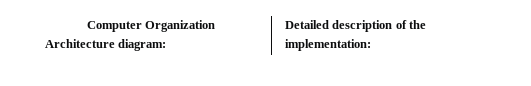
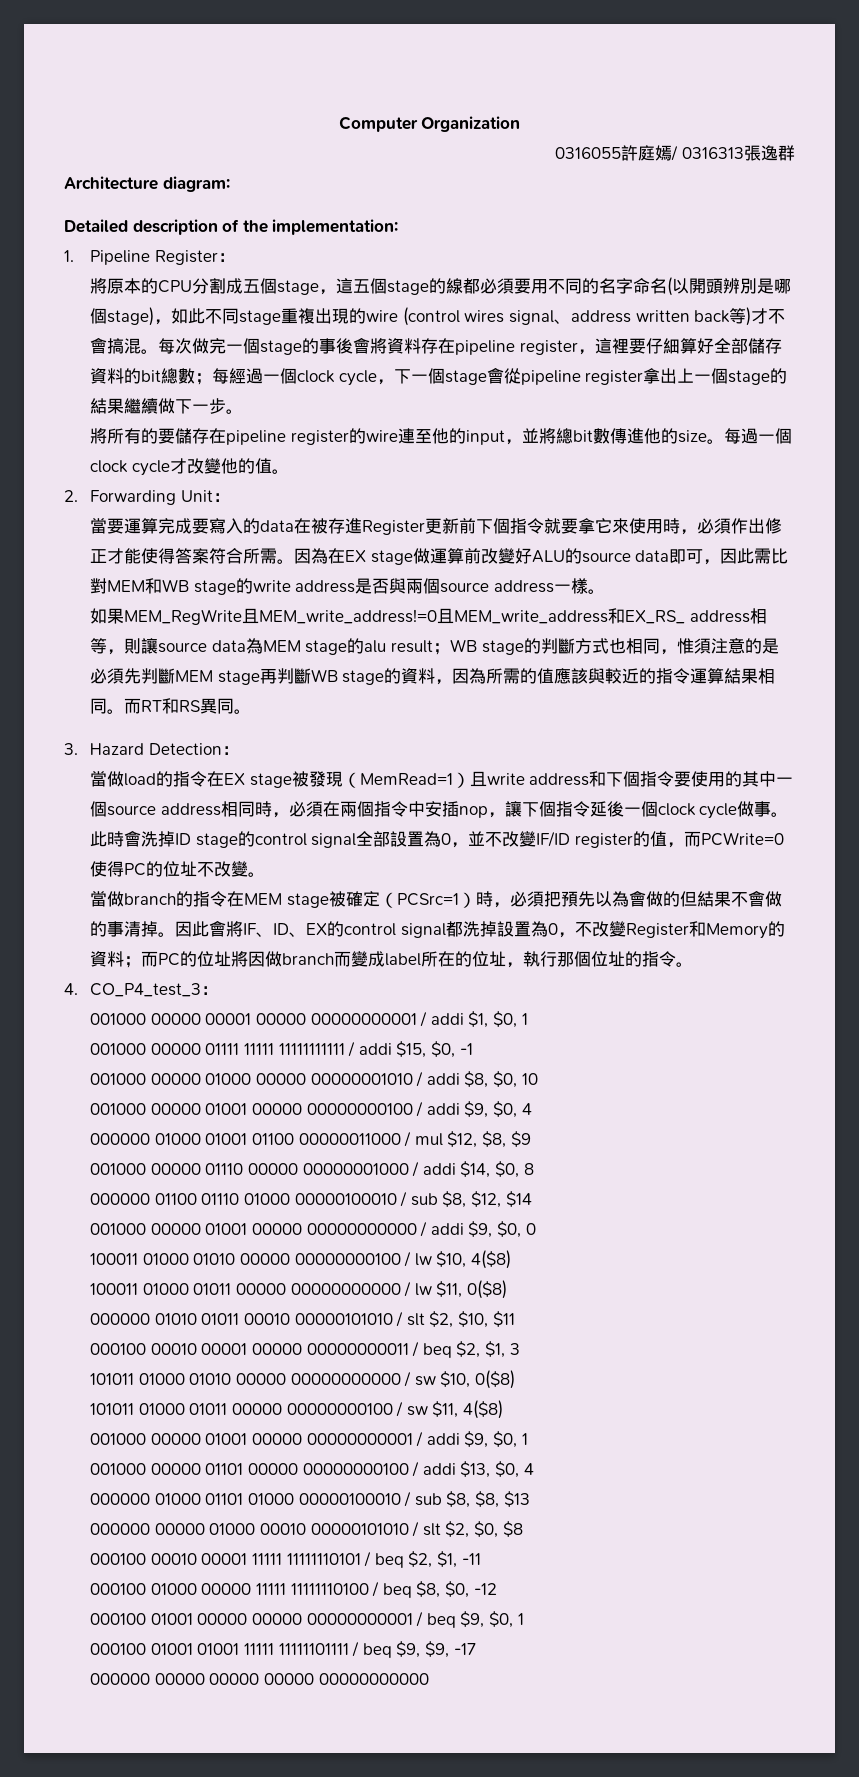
+ 0316055許庭嫣/ 0316313張逸群
+ 1. Pipeline Register：
+ 將原本的CPU分割成五個stage，這五個stage的線都必須要用不同的名字命名(以開頭辨別是哪個stage)，如此不同stage重複出現的wire (control wires signal、address written back等)才不會搞混。每次做完一個stage的事後會將資料存在pipeline register，這裡要仔細算好全部儲存資料的bit總數；每經過一個clock cycle，下一個stage會從pipeline register拿出上一個stage的結果繼續做下一步。
+ 將所有的要儲存在pipeline register的wire連至他的input，並將總bit數傳進他的size。每過一個clock cycle才改變他的值。
+ 2. Forwarding Unit：
+ 當要運算完成要寫入的data在被存進Register更新前下個指令就要拿它來使用時，必須作出修正才能使得答案符合所需。因為在EX stage做運算前改變好ALU的source data即可，因此需比對MEM和WB stage的write address是否與兩個source address一樣。
+ 如果MEM_RegWrite且MEM_write_address!=0且MEM_write_address和EX_RS_ address相等，則讓source data為MEM stage的alu result；WB stage的判斷方式也相同，惟須注意的是必須先判斷MEM stage再判斷WB stage的資料，因為所需的值應該與較近的指令運算結果相同。而RT和RS異同。
+ 3. Hazard Detection：
+ 當做load的指令在EX stage被發現（MemRead=1）且write address和下個指令要使用的其中一個source address相同時，必須在兩個指令中安插nop，讓下個指令延後一個clock cycle做事。此時會洗掉ID stage的control signal全部設置為0，並不改變IF/ID register的值，而PCWrite=0使得PC的位址不改變。
+ 當做branch的指令在MEM stage被確定（PCSrc=1）時，必須把預先以為會做的但結果不會做的事清掉。因此會將IF、ID、EX的control signal都洗掉設置為0，不改變Register和Memory的資料；而PC的位址將因做branch而變成label所在的位址，執行那個位址的指令。
+ 4. CO_P4_test_3：
+ 001000 00000 00001 00000 00000000001 / addi $1, $0, 1
+ 001000 00000 01111 11111 11111111111 / addi $15, $0, -1
+ 001000 00000 01000 00000 00000001010 / addi $8, $0, 10
+ 001000 00000 01001 00000 00000000100 / addi $9, $0, 4
+ 000000 01000 01001 01100 00000011000 / mul $12, $8, $9
+ 001000 00000 01110 00000 00000001000 / addi $14, $0, 8
+ 000000 01100 01110 01000 00000100010 / sub $8, $12, $14
+ 001000 00000 01001 00000 00000000000 / addi $9, $0, 0
+ 100011 01000 01010 00000 00000000100 / lw $10, 4($8)
+ 100011 01000 01011 00000 00000000000 / lw $11, 0($8)
+ 000000 01010 01011 00010 00000101010 / slt $2, $10, $11
+ 000100 00010 00001 00000 00000000011 / beq $2, $1, 3
+ 101011 01000 01010 00000 00000000000 / sw $10, 0($8)
+ 101011 01000 01011 00000 00000000100 / sw $11, 4($8)
+ 001000 00000 01001 00000 00000000001 / addi $9, $0, 1
+ 001000 00000 01101 00000 00000000100 / addi $13, $0, 4
+ 000000 01000 01101 01000 00000100010 / sub $8, $8, $13
+ 000000 00000 01000 00010 00000101010 / slt $2, $0, $8
+ 000100 00010 00001 11111 11111110101 / beq $2, $1, -11
+ 000100 01000 00000 11111 11111110100 / beq $8, $0, -12
+ 000100 01001 00000 00000 00000000001 / beq $9, $0, 1
+ 000100 01001 01001 11111 11111101111 / beq $9, $9, -17
+ 000000 00000 00000 00000 00000000000

